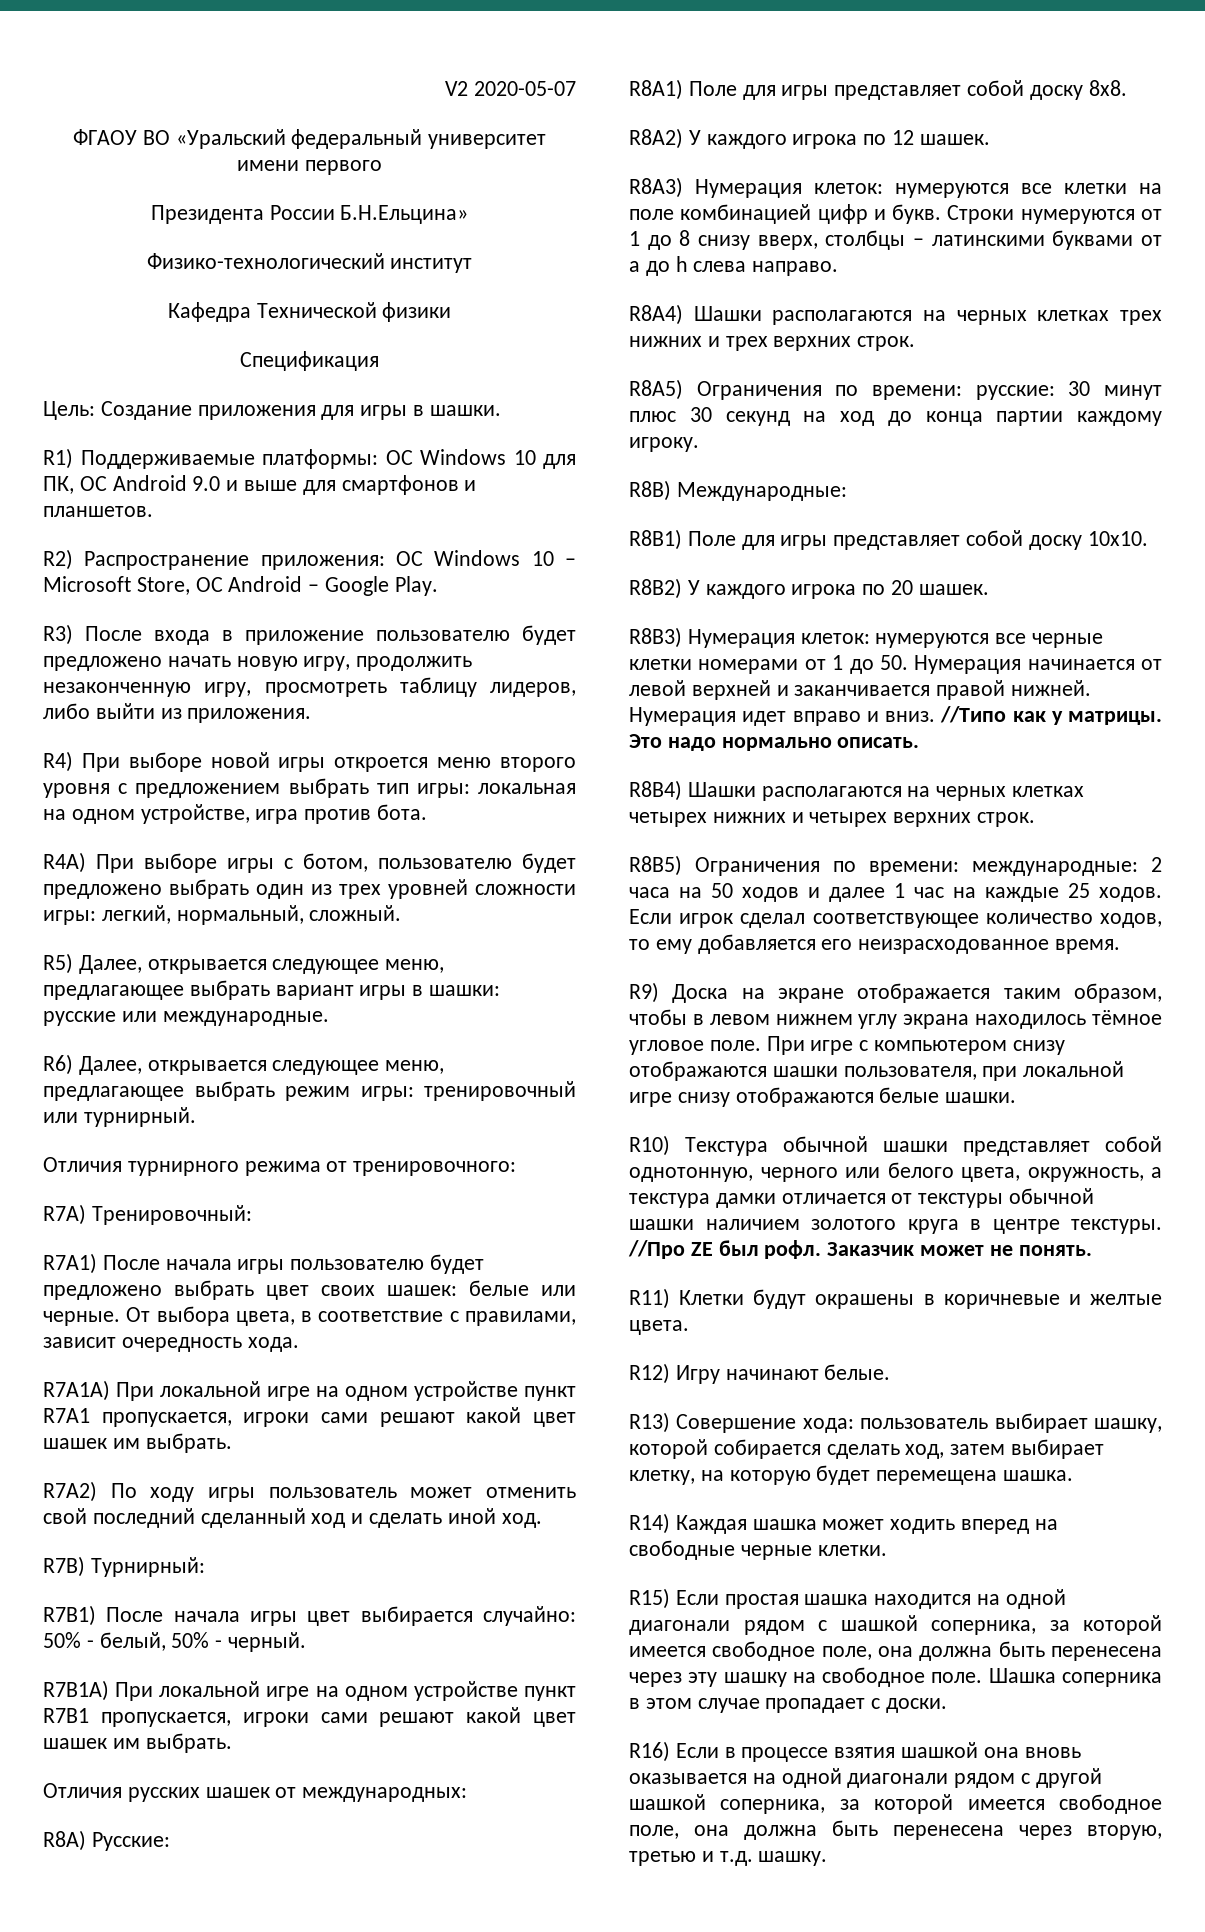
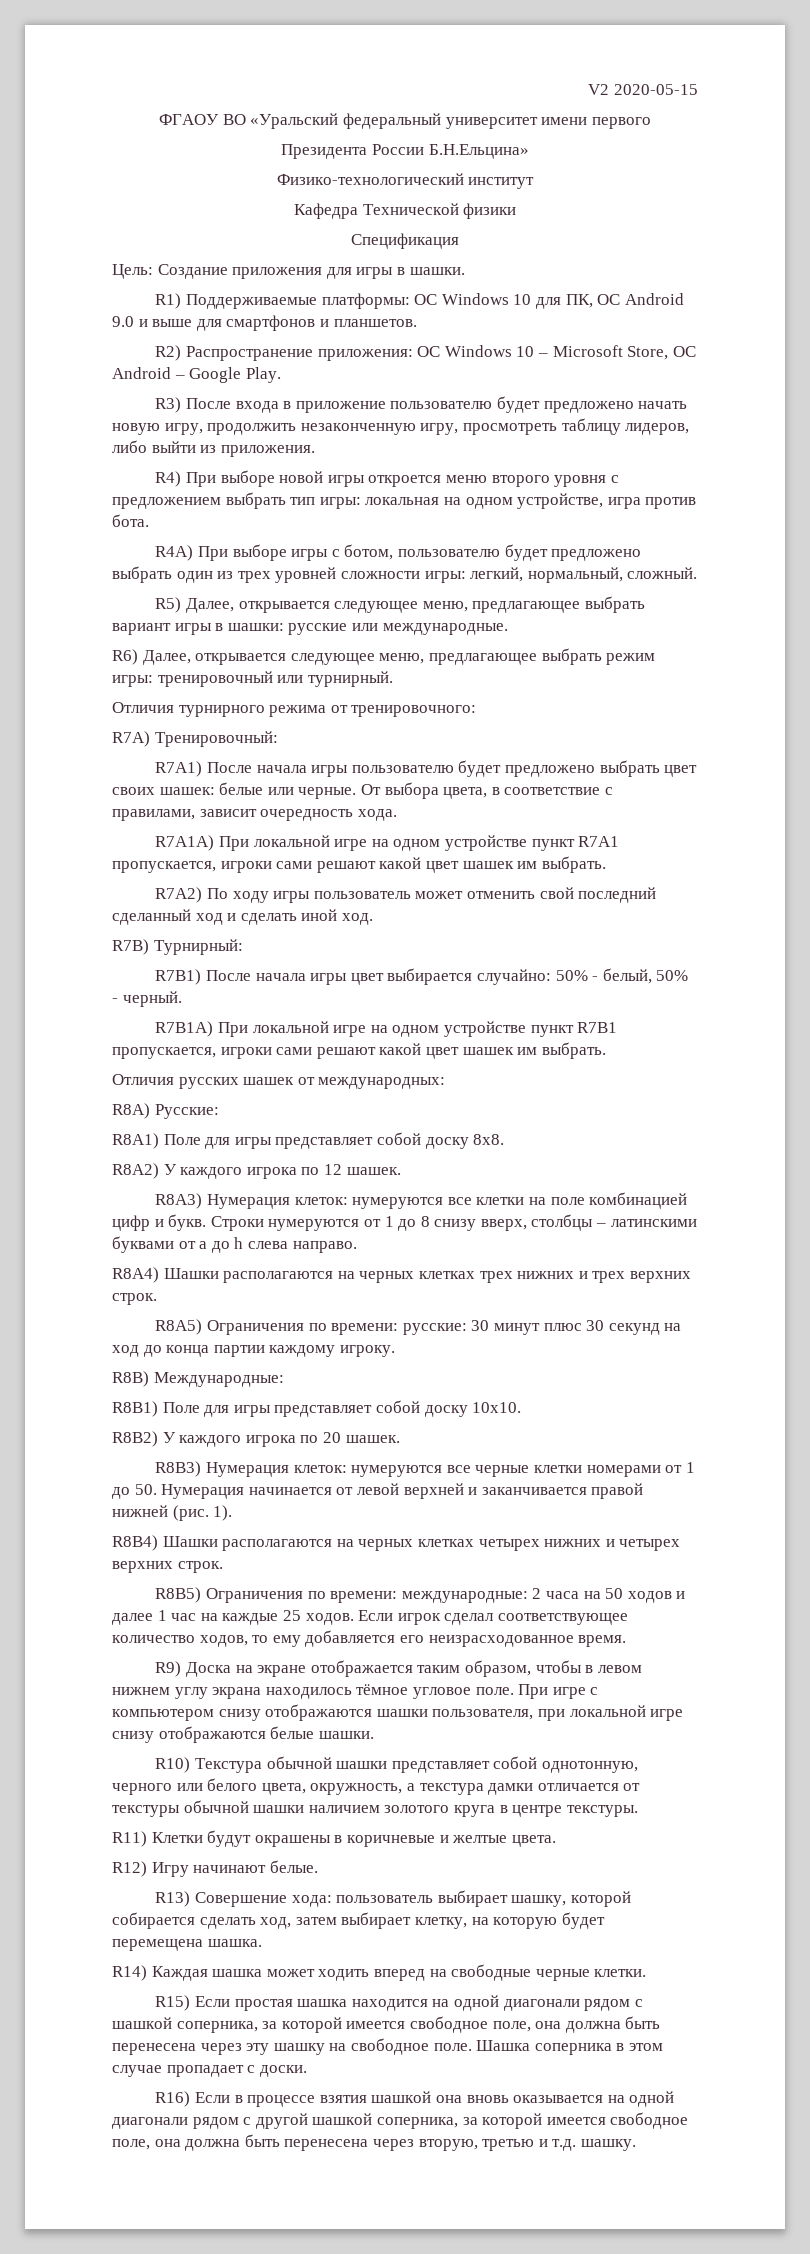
- V2 2020-05-07
+ V2 2020-05-15
- R8B3) Нумерация клеток: нумеруются все черные клетки номерами от 1 до 50. Нумерация начинается от левой верхней и заканчивается правой нижней. Нумерация идет вправо и вниз. //Типо как у матрицы. Это надо нормально описать.
+ R8B3) Нумерация клеток: нумеруются все черные клетки номерами от 1 до 50. Нумерация начинается от левой верхней и заканчивается правой нижней (рис. 1).
- //Про ZE был рофл. Заказчик может не понять.

